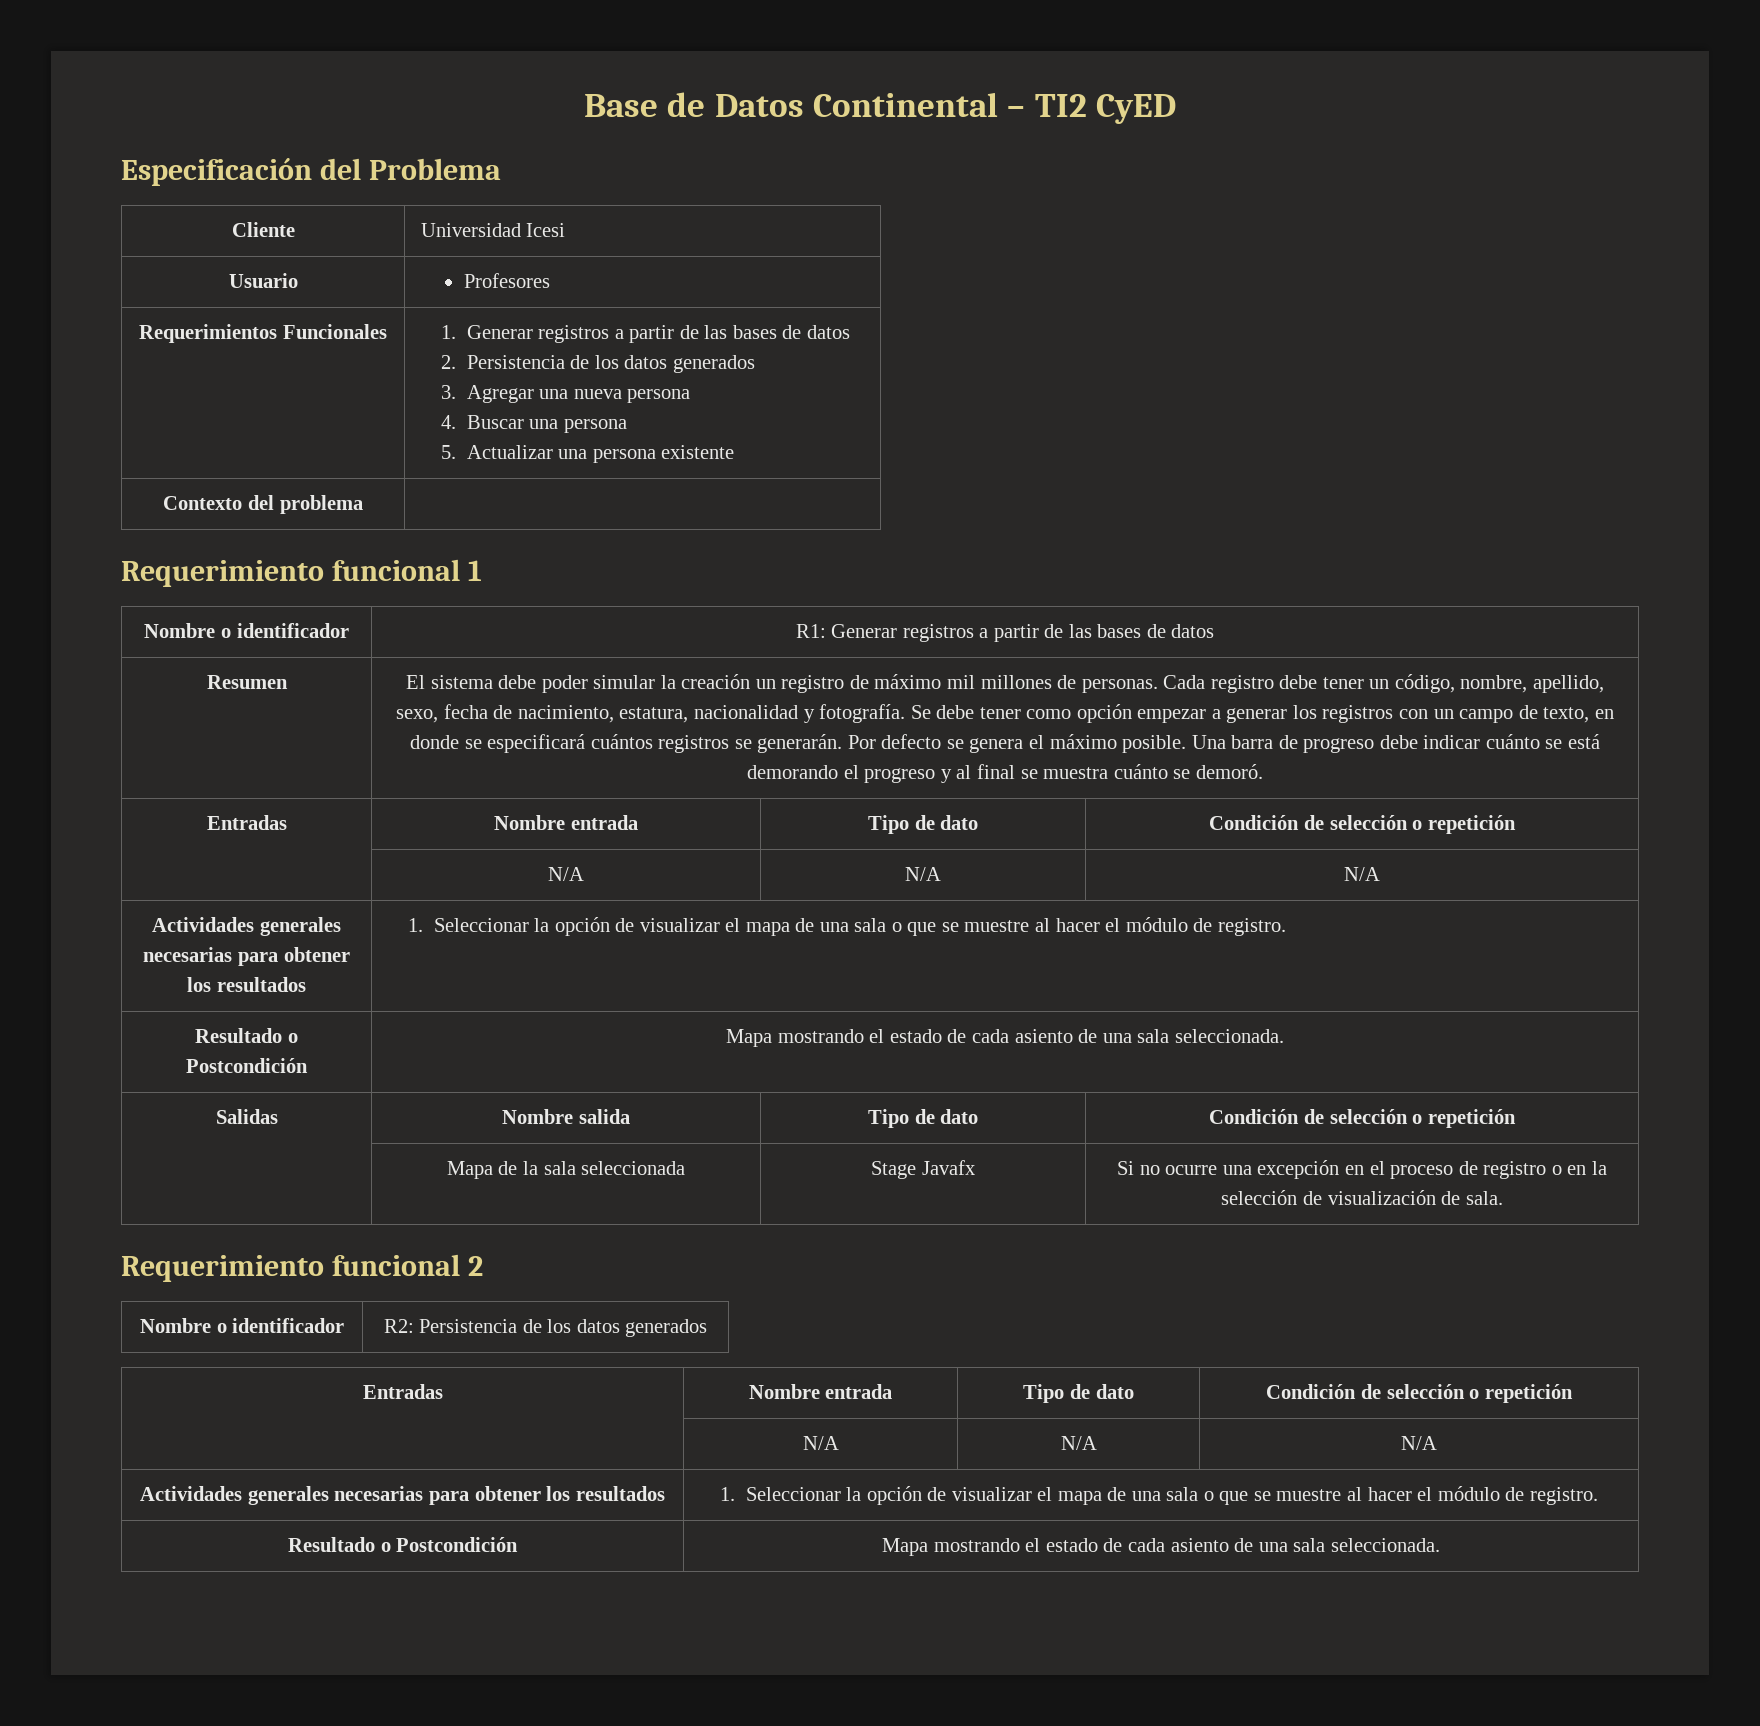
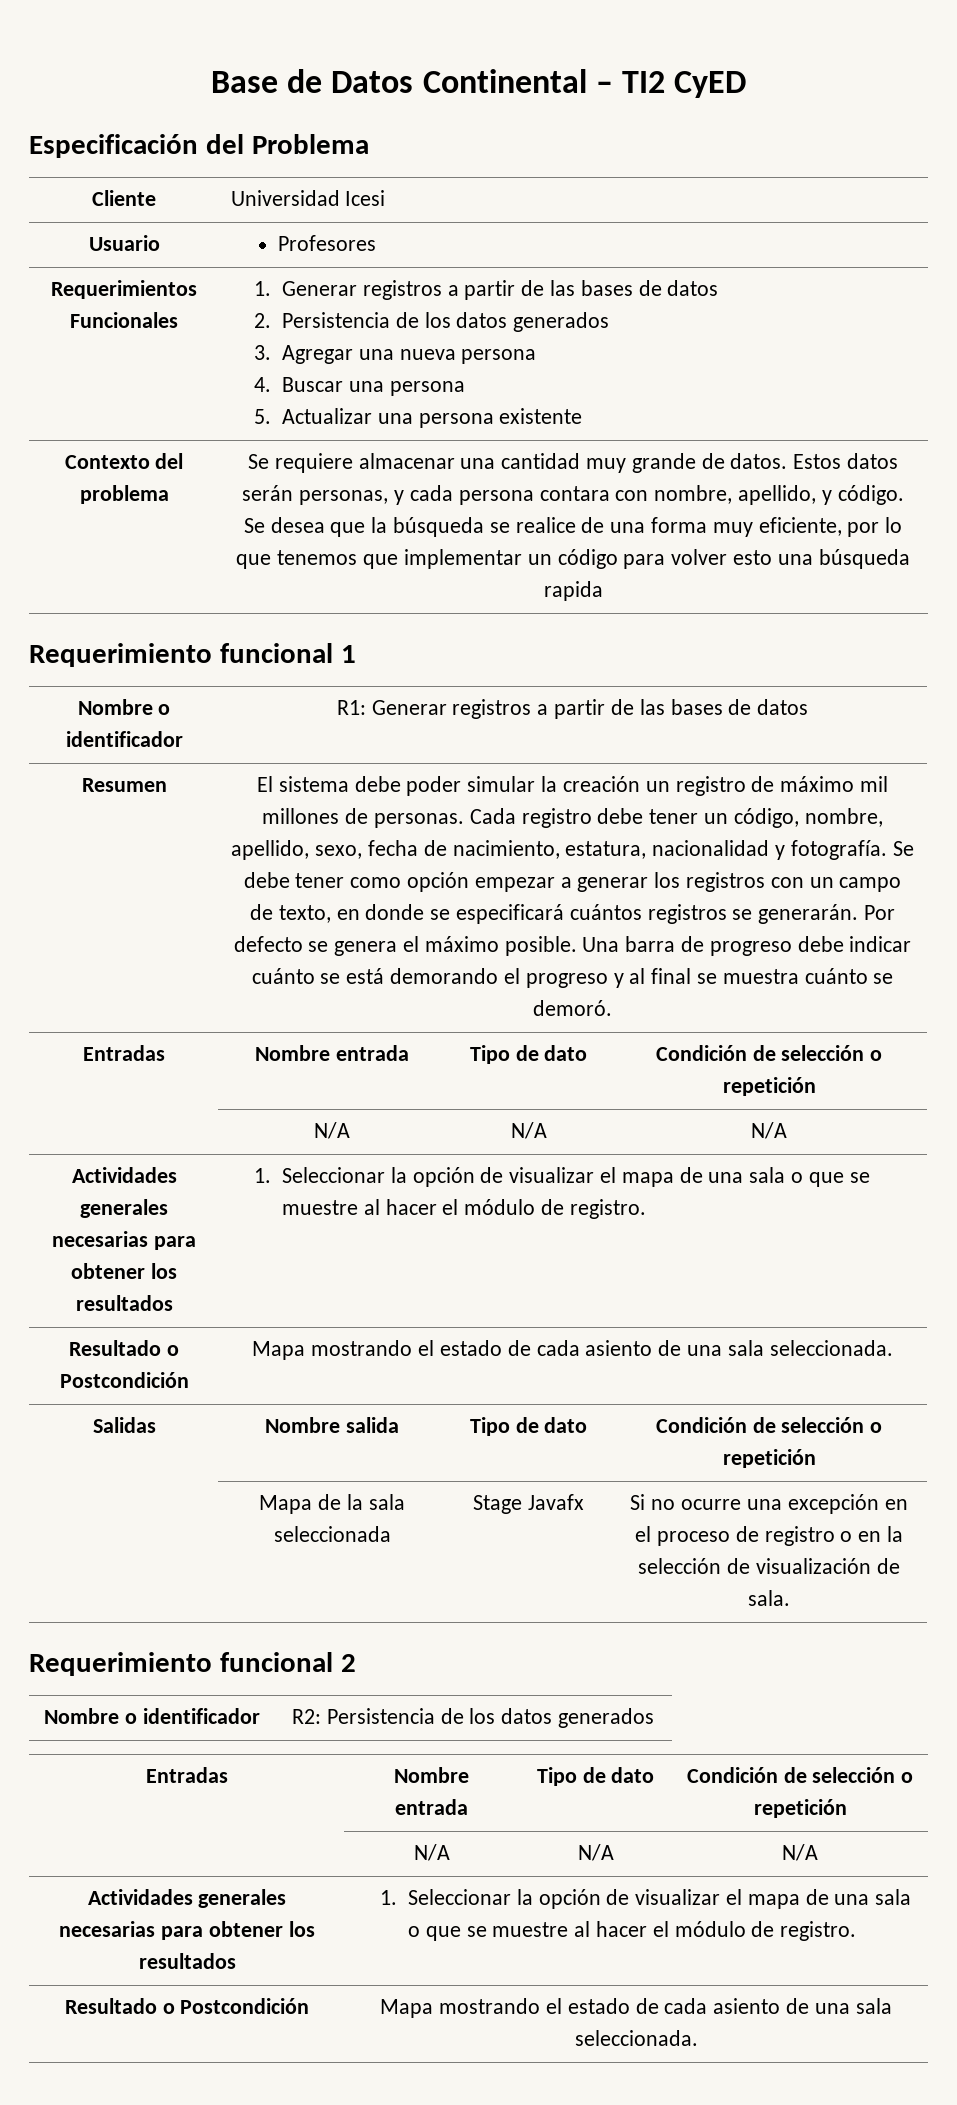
+ Se requiere almacenar una cantidad muy grande de datos. Estos datos serán personas, y cada persona contara con nombre, apellido, y código. Se desea que la búsqueda se realice de una forma muy eficiente, por lo que tenemos que implementar un código para volver esto una búsqueda rapida

